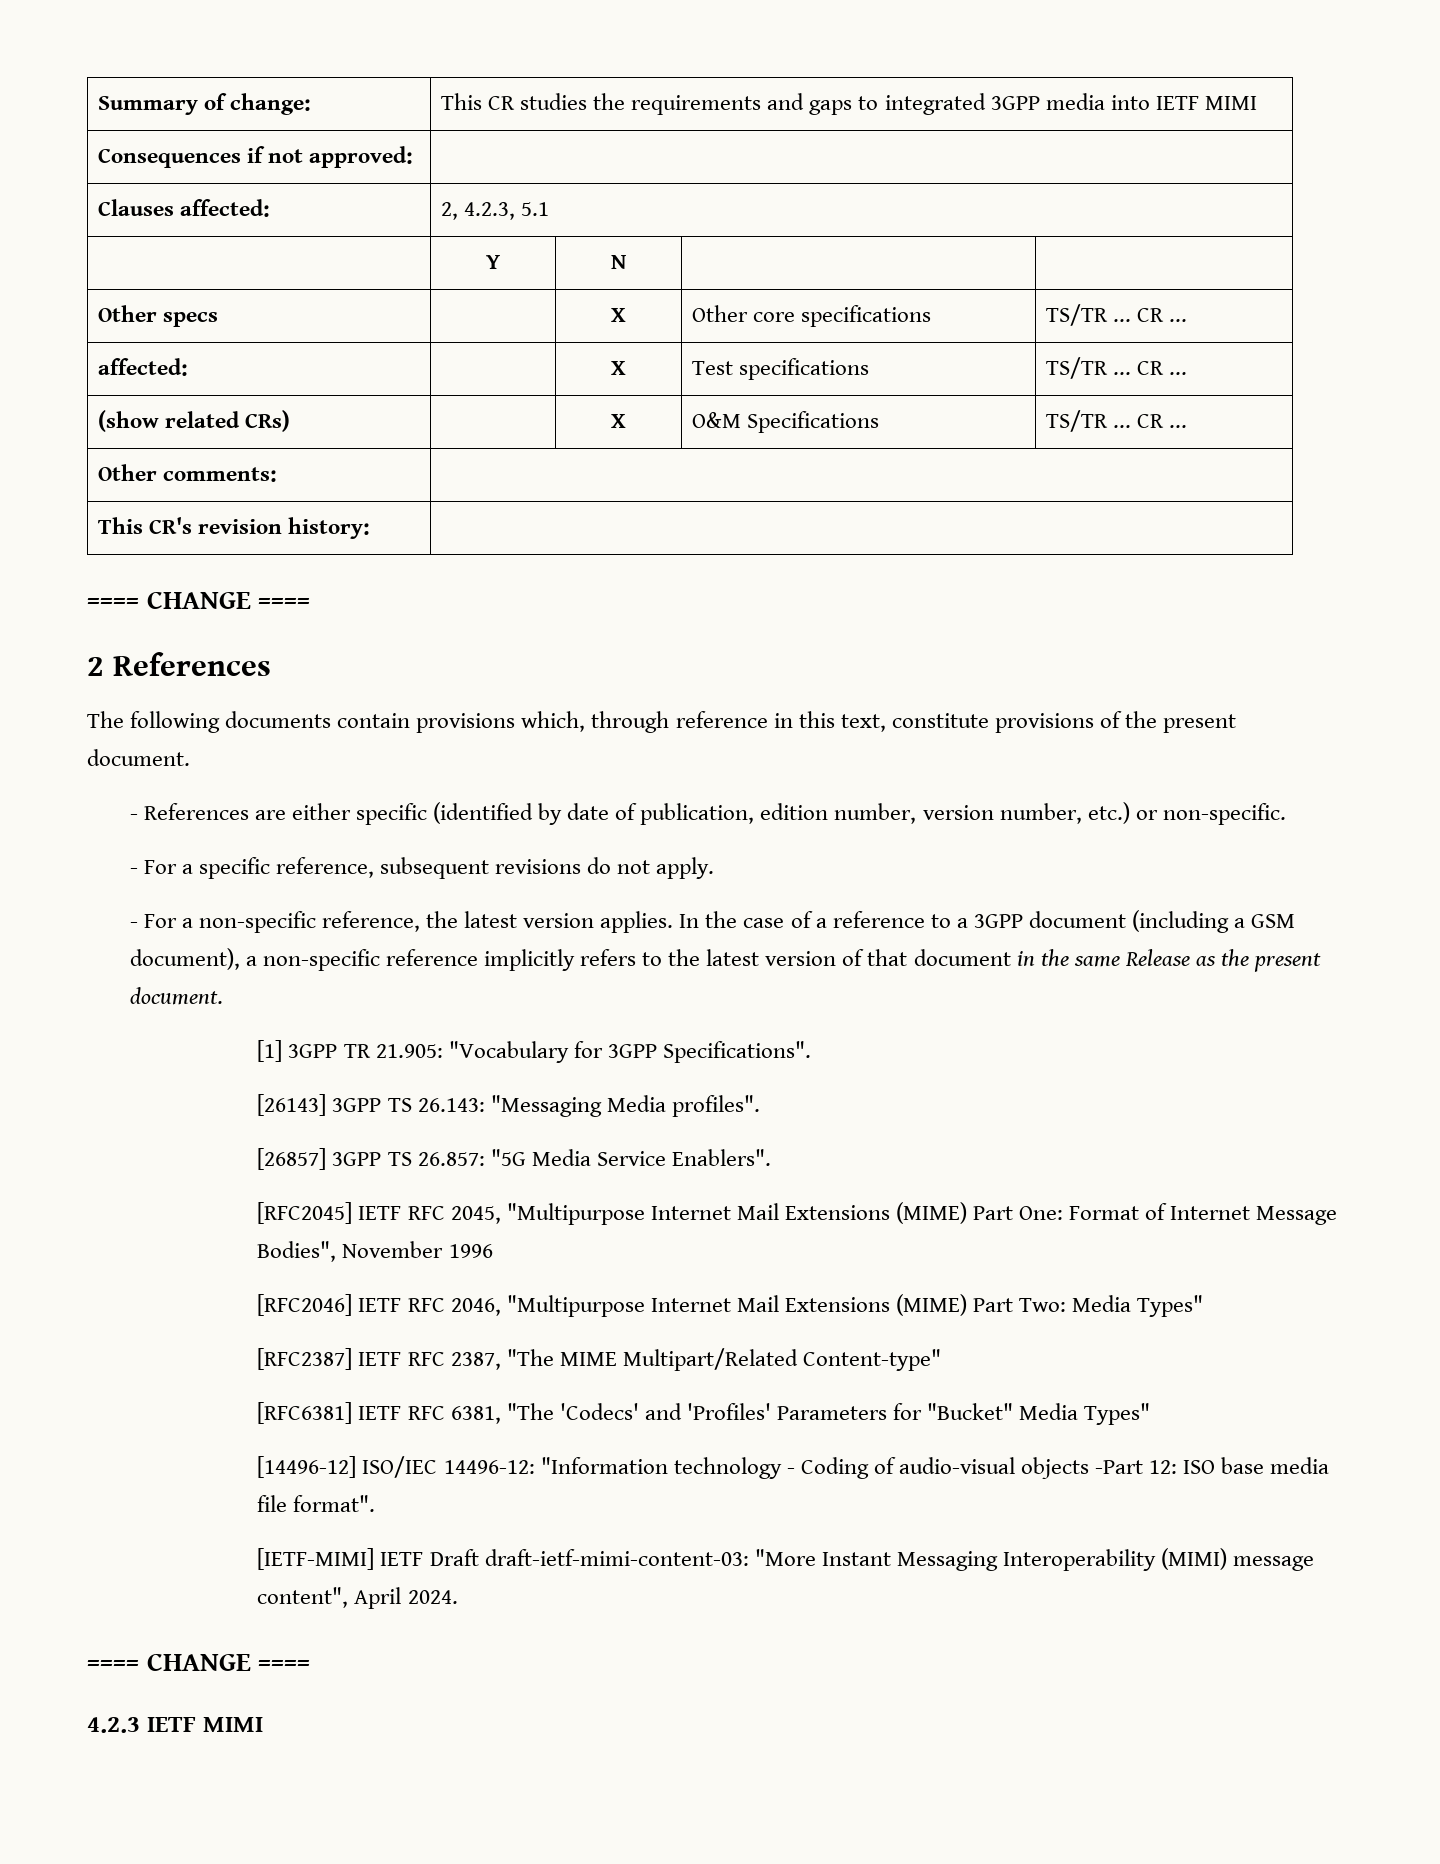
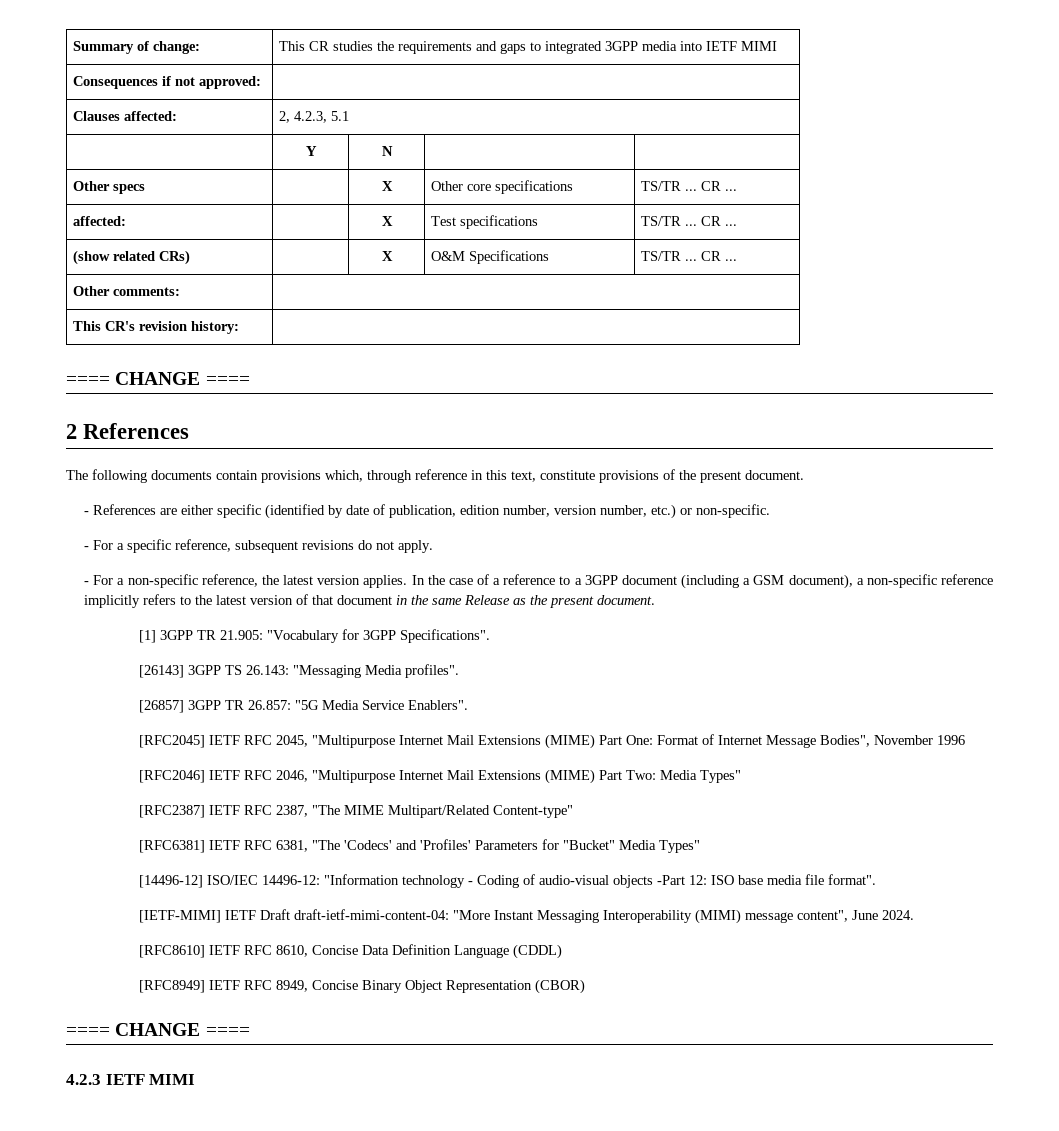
- [26857] 3GPP TS 26.857: "5G Media Service Enablers".
+ [26857] 3GPP TR 26.857: "5G Media Service Enablers".
- [IETF-MIMI] IETF Draft draft-ietf-mimi-content-03: "More Instant Messaging Interoperability (MIMI) message content", April 2024.
+ [IETF-MIMI] IETF Draft draft-ietf-mimi-content-04: "More Instant Messaging Interoperability (MIMI) message content", June 2024.
+ [RFC8610] IETF RFC 8610, Concise Data Definition Language (CDDL)
+ [RFC8949] IETF RFC 8949, Concise Binary Object Representation (CBOR)

